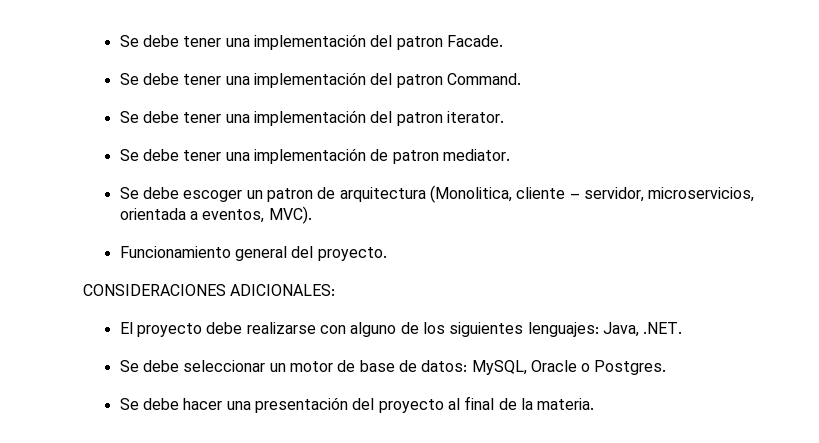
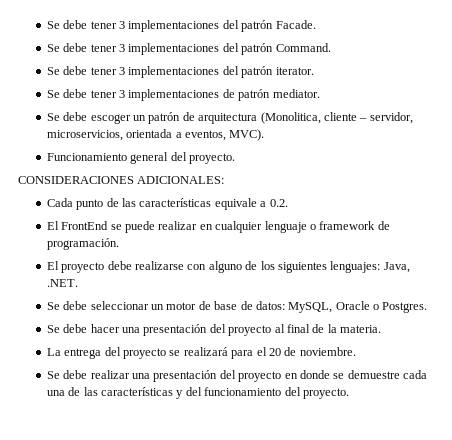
- Se debe tener una implementación del patron Facade.
+ Se debe tener 3 implementaciones del patrón Facade.
- Se debe tener una implementación del patron Command.
+ Se debe tener 3 implementaciones del patrón Command.
- Se debe tener una implementación del patron iterator.
+ Se debe tener 3 implementaciones del patrón iterator.
- Se debe tener una implementación de patron mediator.
+ Se debe tener 3 implementaciones de patrón mediator.
- Se debe escoger un patron de arquitectura (Monolitica, cliente – servidor, microservicios, orientada a eventos, MVC).
+ Se debe escoger un patrón de arquitectura (Monolitica, cliente – servidor, microservicios, orientada a eventos, MVC).
+ Cada punto de las características equivale a 0.2.
+ El FrontEnd se puede realizar en cualquier lenguaje o framework de programación.
+ La entrega del proyecto se realizará para el 20 de noviembre.
+ Se debe realizar una presentación del proyecto en donde se demuestre cada una de las características y del funcionamiento del proyecto.

